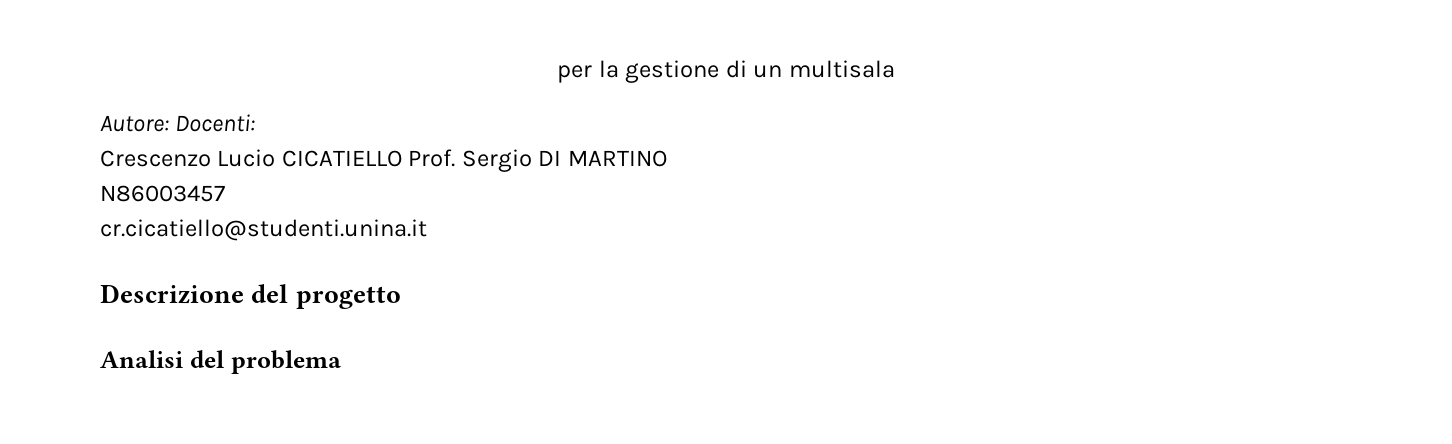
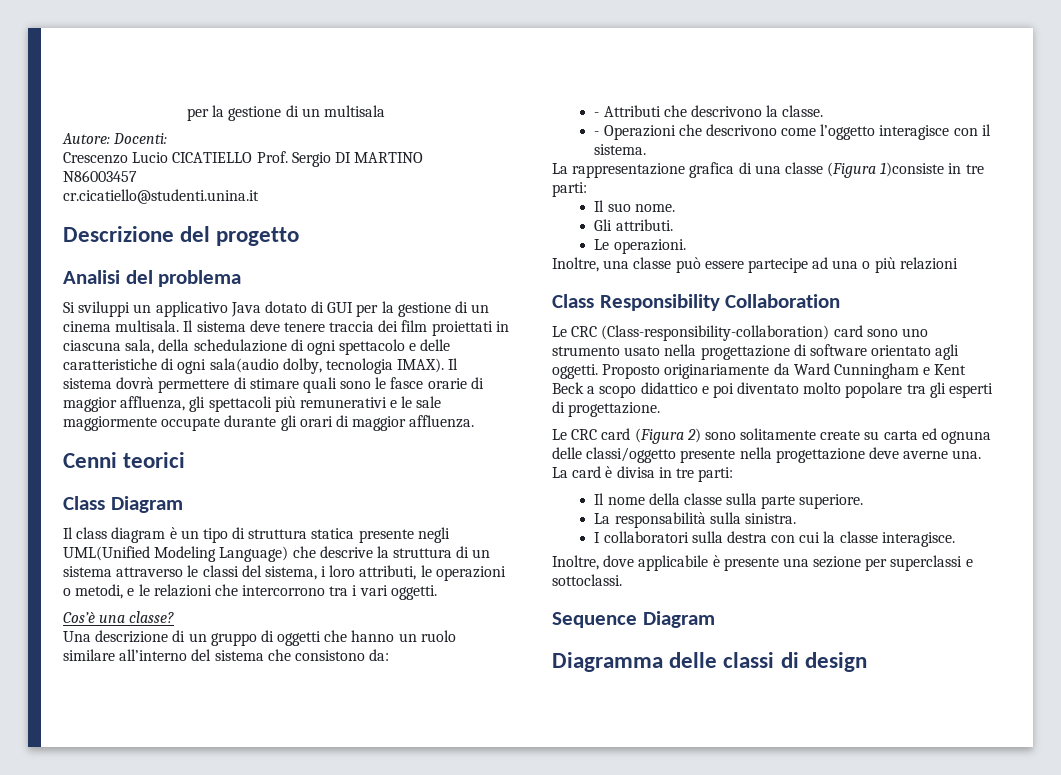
+ Si sviluppi un applicativo Java dotato di GUI per la gestione di un cinema multisala. Il sistema deve tenere traccia dei film proiettati in ciascuna sala, della schedulazione di ogni spettacolo e delle caratteristiche di ogni sala(audio dolby, tecnologia IMAX). Il sistema dovrà permettere di stimare quali sono le fasce orarie di maggior affluenza, gli spettacoli più remunerativi e le sale maggiormente occupate durante gli orari di maggior affluenza.
+ Cenni teorici
+ Class Diagram
+ Il class diagram è un tipo di struttura statica presente negli UML(Unified Modeling Language) che descrive la struttura di un sistema attraverso le classi del sistema, i loro attributi, le operazioni o metodi, e le relazioni che intercorrono tra i vari oggetti.
+ Cos’è una classe?
+ Una descrizione di un gruppo di oggetti che hanno un ruolo similare all’interno del sistema che consistono da:
+ - Attributi che descrivono la classe.
+ - Operazioni che descrivono come l’oggetto interagisce con il sistema.
+ La rappresentazione grafica di una classe (Figura 1)consiste in tre parti:
+ Il suo nome.
+ Gli attributi.
+ Le operazioni.
+ Inoltre, una classe può essere partecipe ad una o più relazioni
+ Class Responsibility Collaboration
+ Le CRC (Class-responsibility-collaboration) card sono uno strumento usato nella progettazione di software orientato agli oggetti. Proposto originariamente da Ward Cunningham e Kent Beck a scopo didattico e poi diventato molto popolare tra gli esperti di progettazione.
+ Le CRC card (Figura 2) sono solitamente create su carta ed ognuna delle classi/oggetto presente nella progettazione deve averne una. La card è divisa in tre parti:
+ Il nome della classe sulla parte superiore.
+ La responsabilità sulla sinistra.
+ I collaboratori sulla destra con cui la classe interagisce.
+ Inoltre, dove applicabile è presente una sezione per superclassi e sottoclassi.
+ Sequence Diagram
+ Diagramma delle classi di design

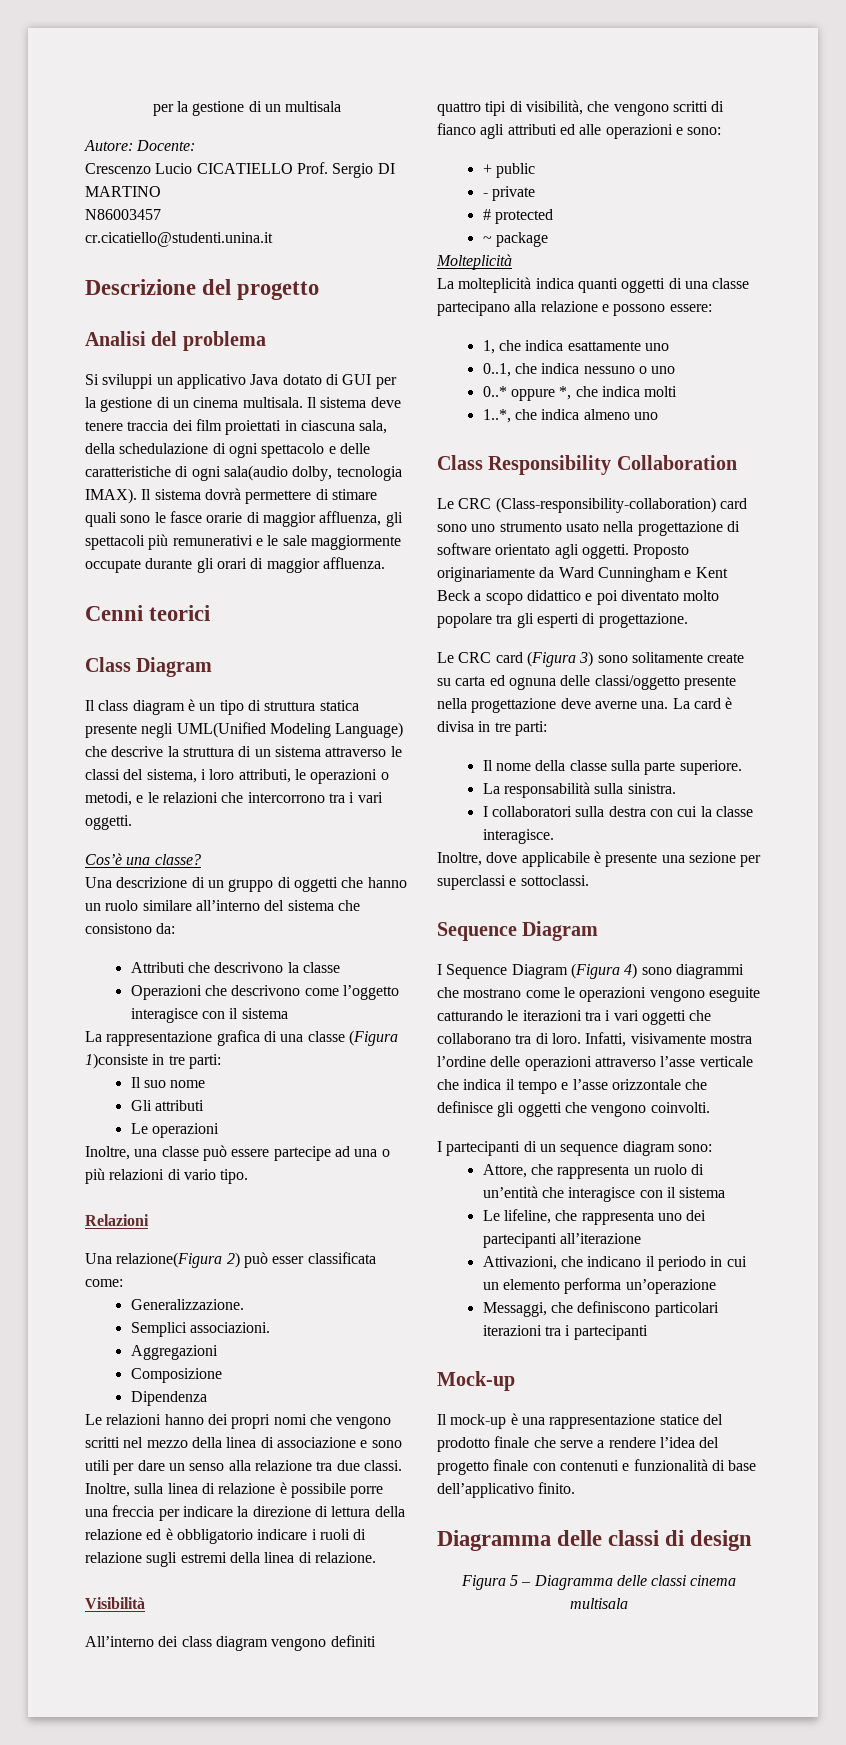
- Autore: Docenti:
+ Autore: Docente:
- - Attributi che descrivono la classe.
- - Operazioni che descrivono come l’oggetto interagisce con il sistema.
+ Attributi che descrivono la classe
+ Operazioni che descrivono come l’oggetto interagisce con il sistema
- Il suo nome.
+ Il suo nome
- Gli attributi.
- Le operazioni.
+ Gli attributi
+ Le operazioni
- Inoltre, una classe può essere partecipe ad una o più relazioni
+ Inoltre, una classe può essere partecipe ad una o più relazioni di vario tipo.
+ Relazioni
+ Una relazione(Figura 2) può esser classificata come:
+ Generalizzazione.
+ Semplici associazioni.
+ Aggregazioni
+ Composizione
+ Dipendenza
+ Le relazioni hanno dei propri nomi che vengono scritti nel mezzo della linea di associazione e sono utili per dare un senso alla relazione tra due classi. Inoltre, sulla linea di relazione è possibile porre una freccia per indicare la direzione di lettura della relazione ed è obbligatorio indicare i ruoli di relazione sugli estremi della linea di relazione.
+ Visibilità
+ All’interno dei class diagram vengono definiti quattro tipi di visibilità, che vengono scritti di fianco agli attributi ed alle operazioni e sono:
+ + public
+ - private
+ # protected
+ ~ package
+ Molteplicità
+ La molteplicità indica quanti oggetti di una classe partecipano alla relazione e possono essere:
+ 1, che indica esattamente uno
+ 0..1, che indica nessuno o uno
+ 0..* oppure *, che indica molti
+ 1..*, che indica almeno uno
- Le CRC card (Figura 2) sono solitamente create su carta ed ognuna delle classi/oggetto presente nella progettazione deve averne una.
+ Le CRC card (Figura 3) sono solitamente create su carta ed ognuna delle classi/oggetto presente nella progettazione deve averne una.
+ I Sequence Diagram (Figura 4) sono diagrammi che mostrano come le operazioni vengono eseguite catturando le iterazioni tra i vari oggetti che collaborano tra di loro. Infatti, visivamente mostra l’ordine delle operazioni attraverso l’asse verticale che indica il tempo e l’asse orizzontale che definisce gli oggetti che vengono coinvolti.
+ I partecipanti di un sequence diagram sono:
+ Attore, che rappresenta un ruolo di un’entità che interagisce con il sistema
+ Le lifeline, che rappresenta uno dei partecipanti all’iterazione
+ Attivazioni, che indicano il periodo in cui un elemento performa un’operazione
+ Messaggi, che definiscono particolari iterazioni tra i partecipanti
+ Mock-up
+ Il mock-up è una rappresentazione statice del prodotto finale che serve a rendere l’idea del progetto finale con contenuti e funzionalità di base dell’applicativo finito.
+ Figura 5 – Diagramma delle classi cinema multisala

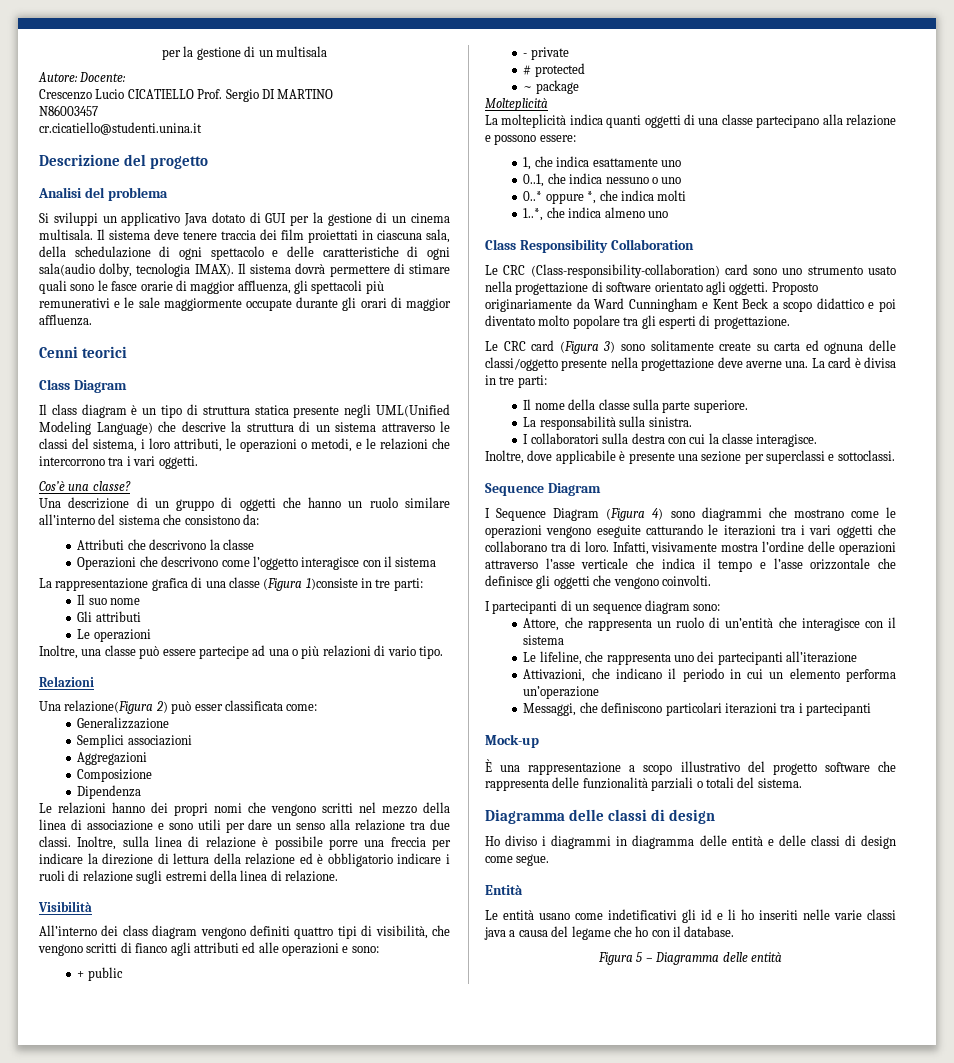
- Generalizzazione.
+ Generalizzazione
- Semplici associazioni.
+ Semplici associazioni
- Il mock-up è una rappresentazione statice del prodotto finale che serve a rendere l’idea del progetto finale con contenuti e funzionalità di base dell’applicativo finito.
+ È una rappresentazione a scopo illustrativo del progetto software che rappresenta delle funzionalità parziali o totali del sistema.
+ Ho diviso i diagrammi in diagramma delle entità e delle classi di design come segue.
+ Entità
+ Le entità usano come indetificativi gli id e li ho inseriti nelle varie classi java a causa del legame che ho con il database.
- Figura 5 – Diagramma delle classi cinema multisala
+ Figura 5 – Diagramma delle entità

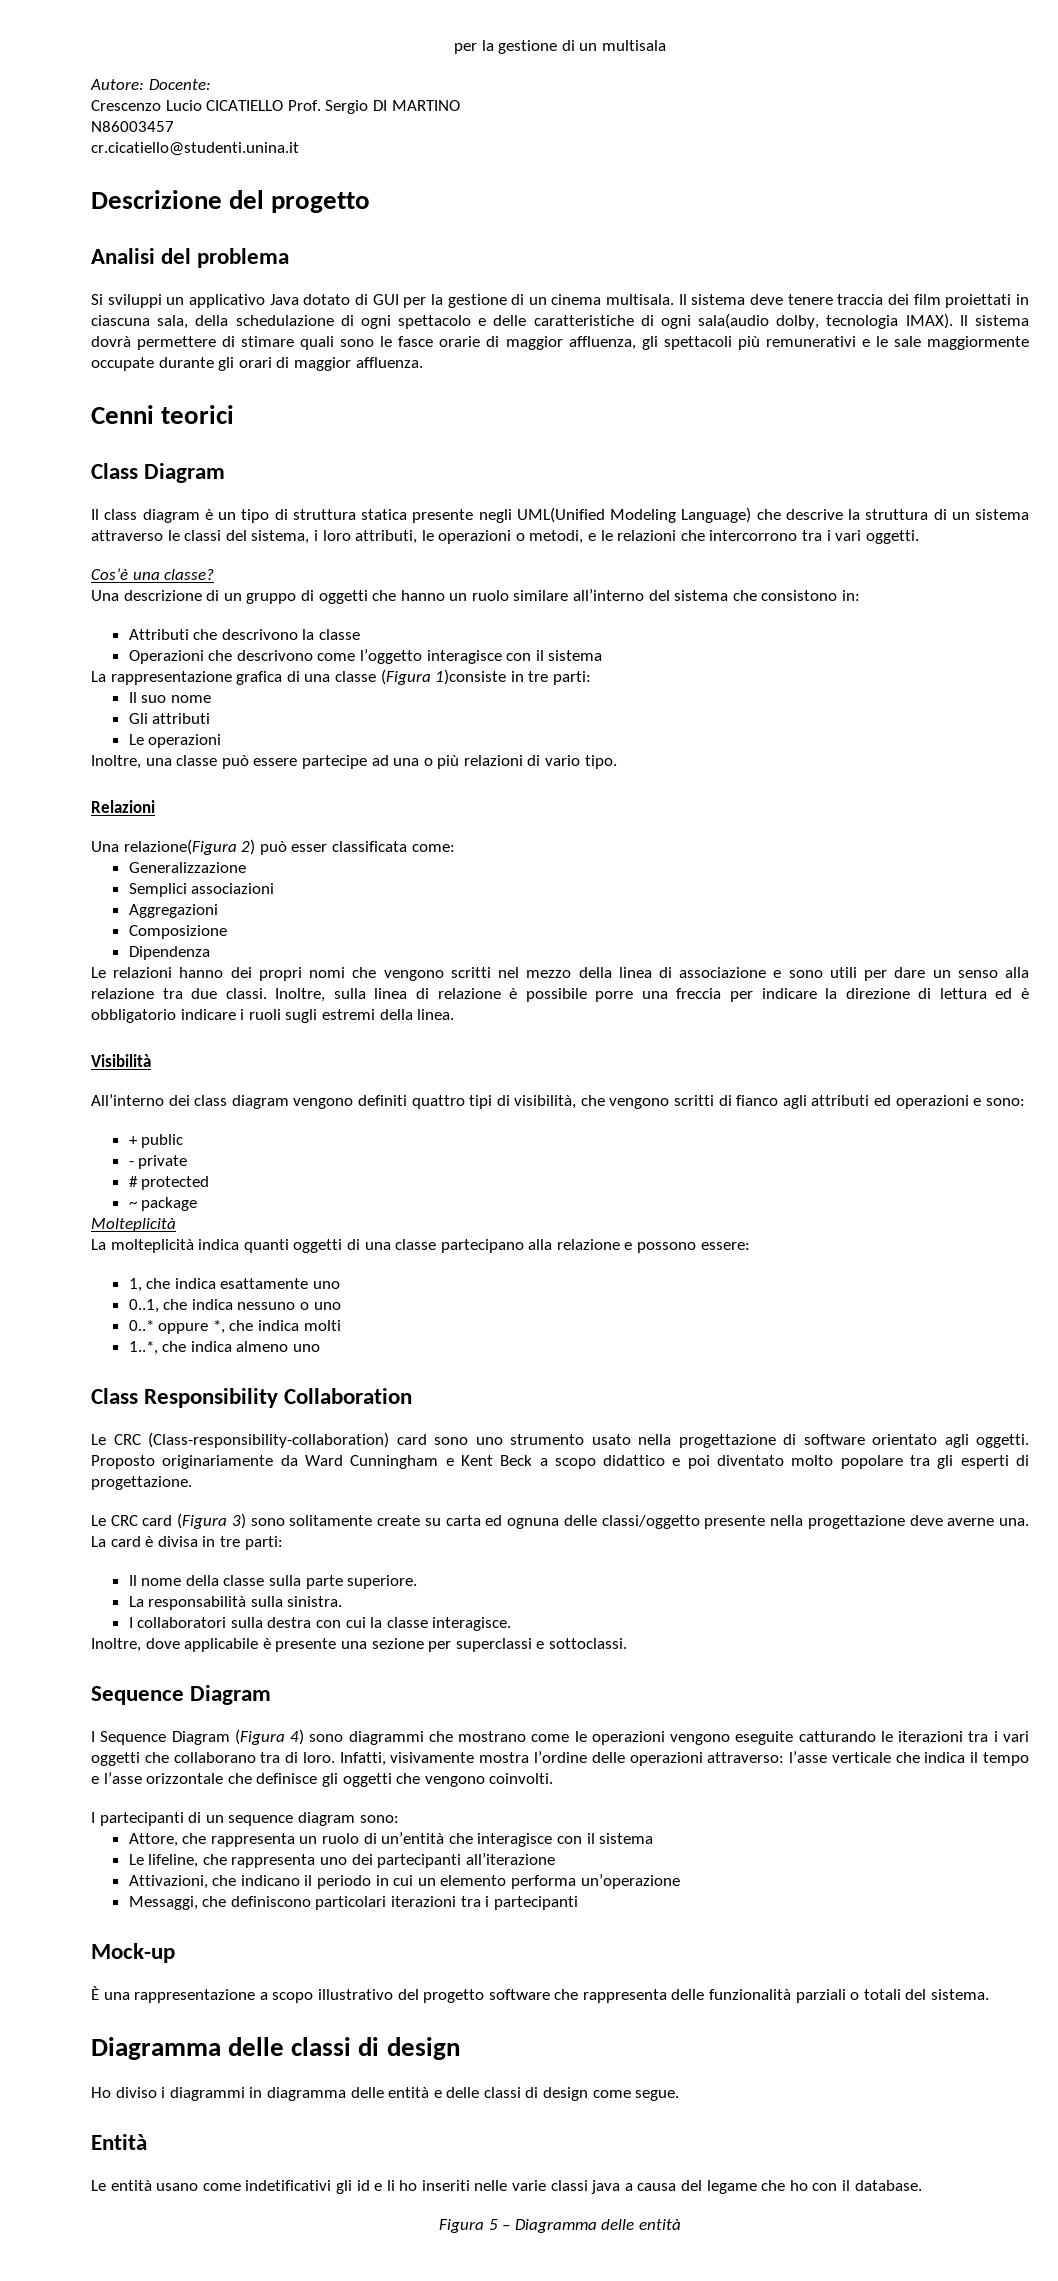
- Una descrizione di un gruppo di oggetti che hanno un ruolo similare all’interno del sistema che consistono da:
+ Una descrizione di un gruppo di oggetti che hanno un ruolo similare all’interno del sistema che consistono in:
- Inoltre, sulla linea di relazione è possibile porre una freccia per indicare la direzione di lettura della relazione ed è obbligatorio indicare i ruoli di relazione sugli estremi della linea di relazione.
+ Inoltre, sulla linea di relazione è possibile porre una freccia per indicare la direzione di lettura ed è obbligatorio indicare i ruoli sugli estremi della linea.
- All’interno dei class diagram vengono definiti quattro tipi di visibilità, che vengono scritti di fianco agli attributi ed alle operazioni e sono:
+ All’interno dei class diagram vengono definiti quattro tipi di visibilità, che vengono scritti di fianco agli attributi ed operazioni e sono:
- Infatti, visivamente mostra l’ordine delle operazioni attraverso l’asse verticale che indica il tempo e l’asse orizzontale che definisce gli oggetti che vengono coinvolti.
+ Infatti, visivamente mostra l’ordine delle operazioni attraverso: l’asse verticale che indica il tempo e l’asse orizzontale che definisce gli oggetti che vengono coinvolti.

